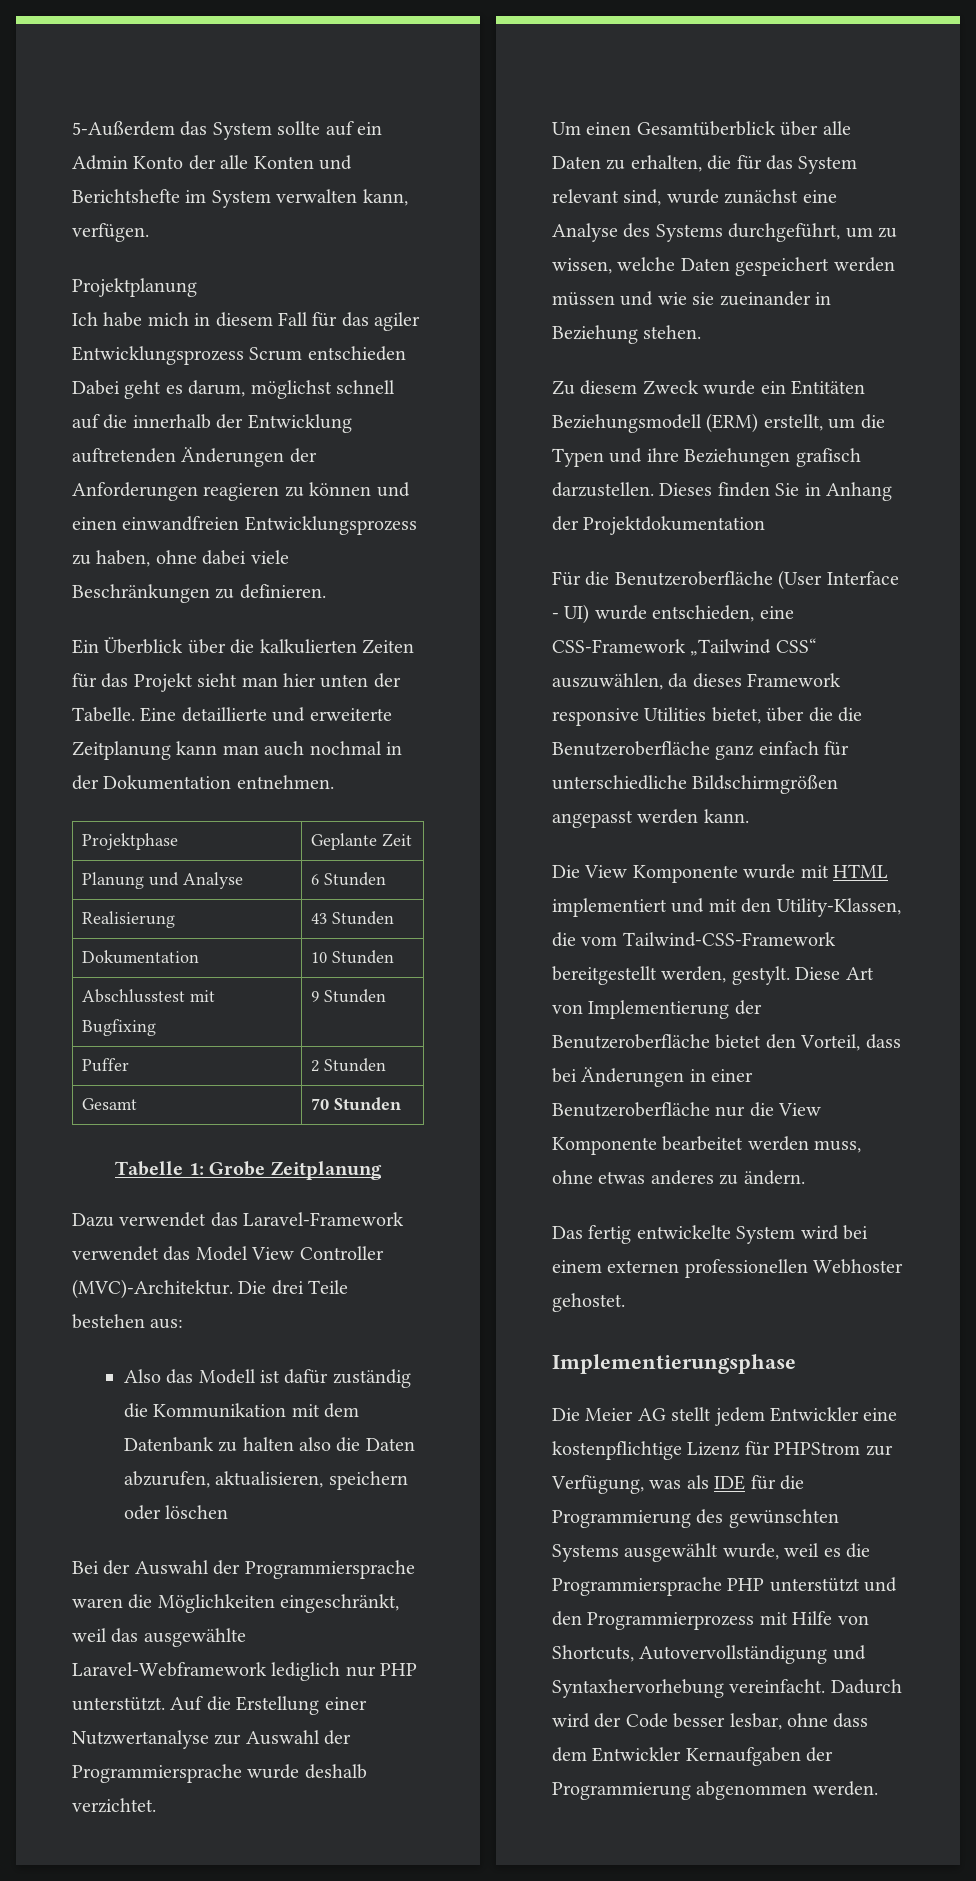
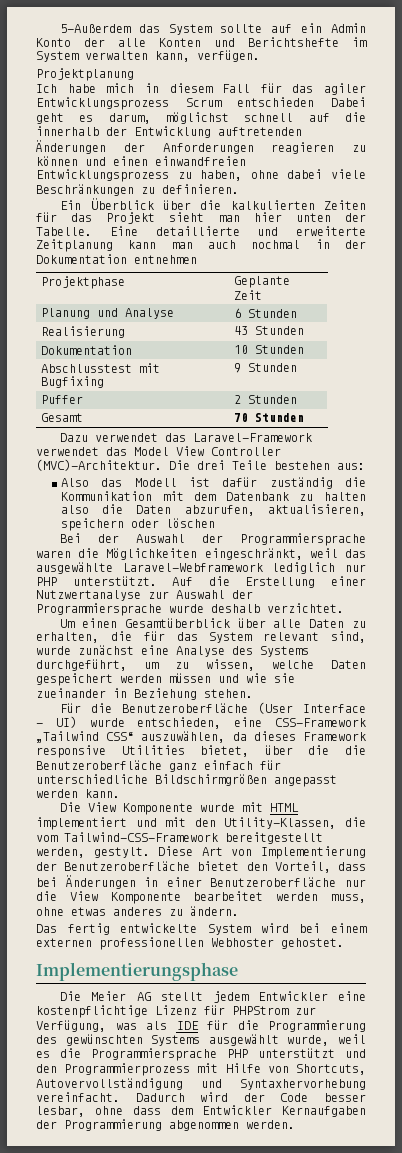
- Eine detaillierte und erweiterte Zeitplanung kann man auch nochmal in der Dokumentation entnehmen.
+ Eine detaillierte und erweiterte Zeitplanung kann man auch nochmal in der Dokumentation entnehmen
- Tabelle 1: Grobe Zeitplanung
- Zu diesem Zweck wurde ein Entitäten Beziehungsmodell (ERM) erstellt, um die Typen und ihre Beziehungen grafisch darzustellen. Dieses finden Sie in Anhang der Projektdokumentation

